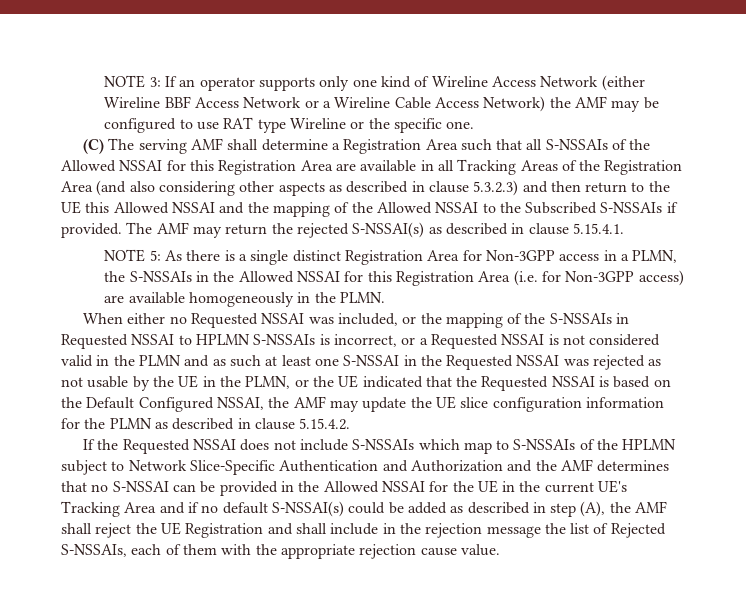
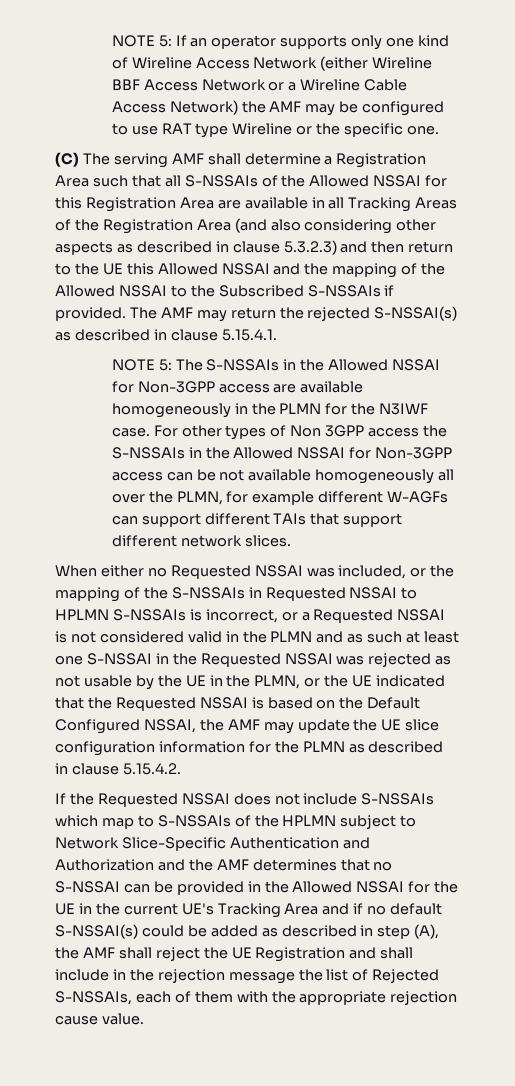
- NOTE 3: If an operator supports only one kind of Wireline Access Network (either Wireline BBF Access Network or a Wireline Cable Access Network) the AMF may be configured to use RAT type Wireline or the specific one.
+ NOTE 5: If an operator supports only one kind of Wireline Access Network (either Wireline BBF Access Network or a Wireline Cable Access Network) the AMF may be configured to use RAT type Wireline or the specific one.
- NOTE 5: As there is a single distinct Registration Area for Non-3GPP access in a PLMN, the S-NSSAIs in the Allowed NSSAI for this Registration Area (i.e. for Non-3GPP access) are available homogeneously in the PLMN.
+ NOTE 5: The S-NSSAIs in the Allowed NSSAI for Non-3GPP access are available homogeneously in the PLMN for the N3IWF case. For other types of Non 3GPP access the S-NSSAIs in the Allowed NSSAI for Non-3GPP access can be not available homogeneously all over the PLMN, for example different W-AGFs can support different TAIs that support different network slices.

